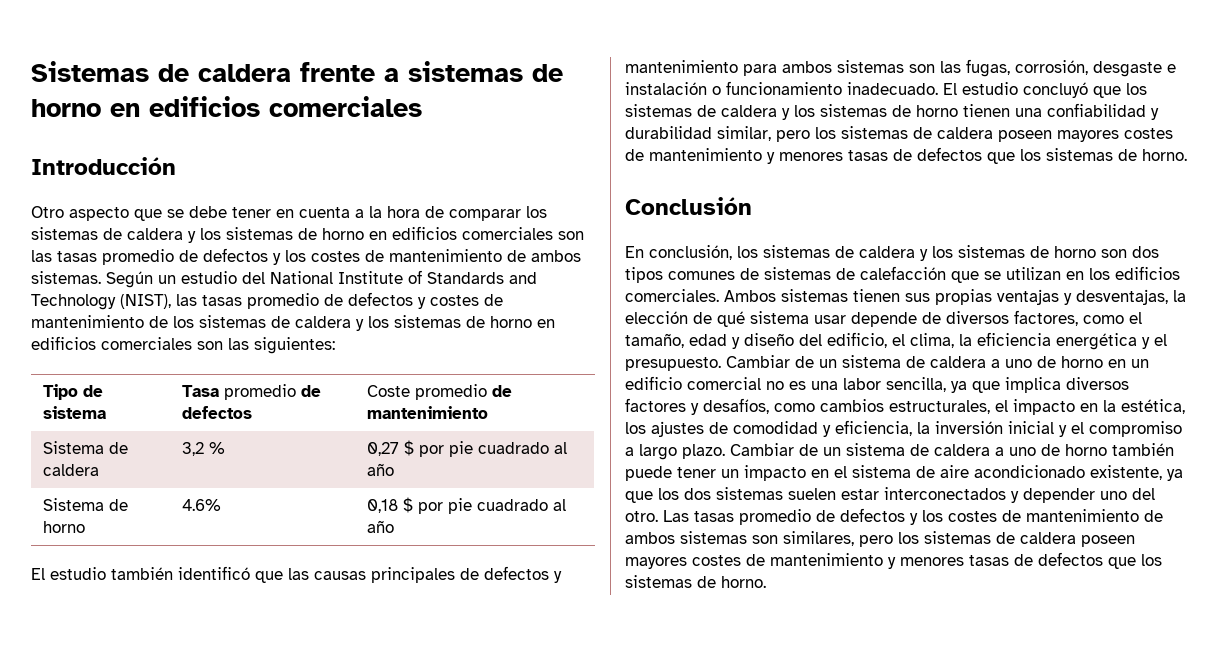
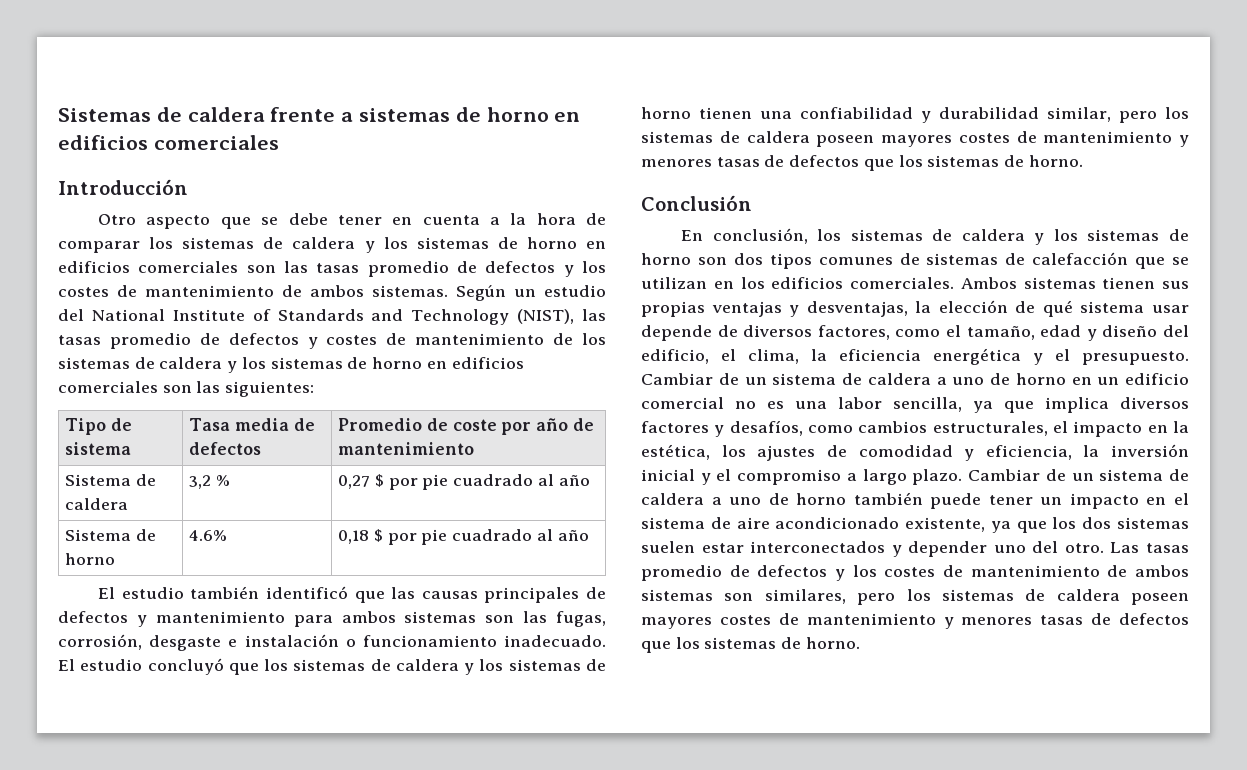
- Tipo de sistema | Tasa promedio de defectos | Coste promedio de mantenimiento
+ Tipo de sistema | Tasa media de defectos | Promedio de coste por año de mantenimiento

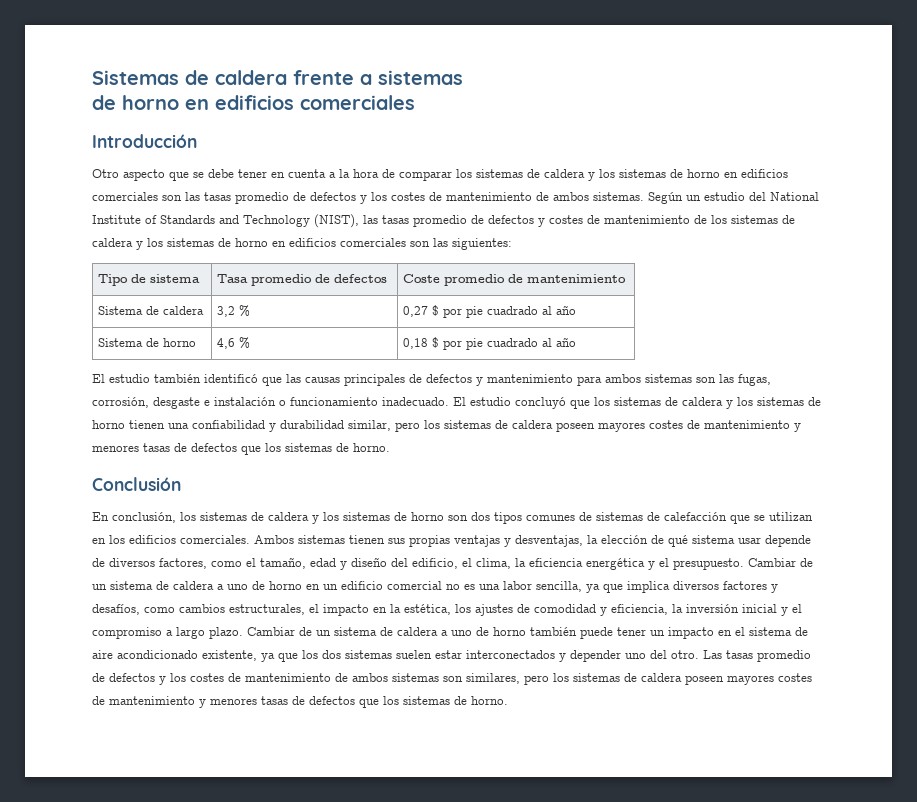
- Sistemas de caldera frente a sistemas de horno en edificios comerciales
+ Sistemas de caldera frente a sistemas
+ de horno en edificios comerciales
- Tipo de sistema | Tasa media de defectos | Promedio de coste por año de mantenimiento
+ Tipo de sistema | Tasa promedio de defectos | Coste promedio de mantenimiento
- Sistema de horno | 4.6% | 0,18 $ por pie cuadrado al año
+ Sistema de horno | 4,6 % | 0,18 $ por pie cuadrado al año

